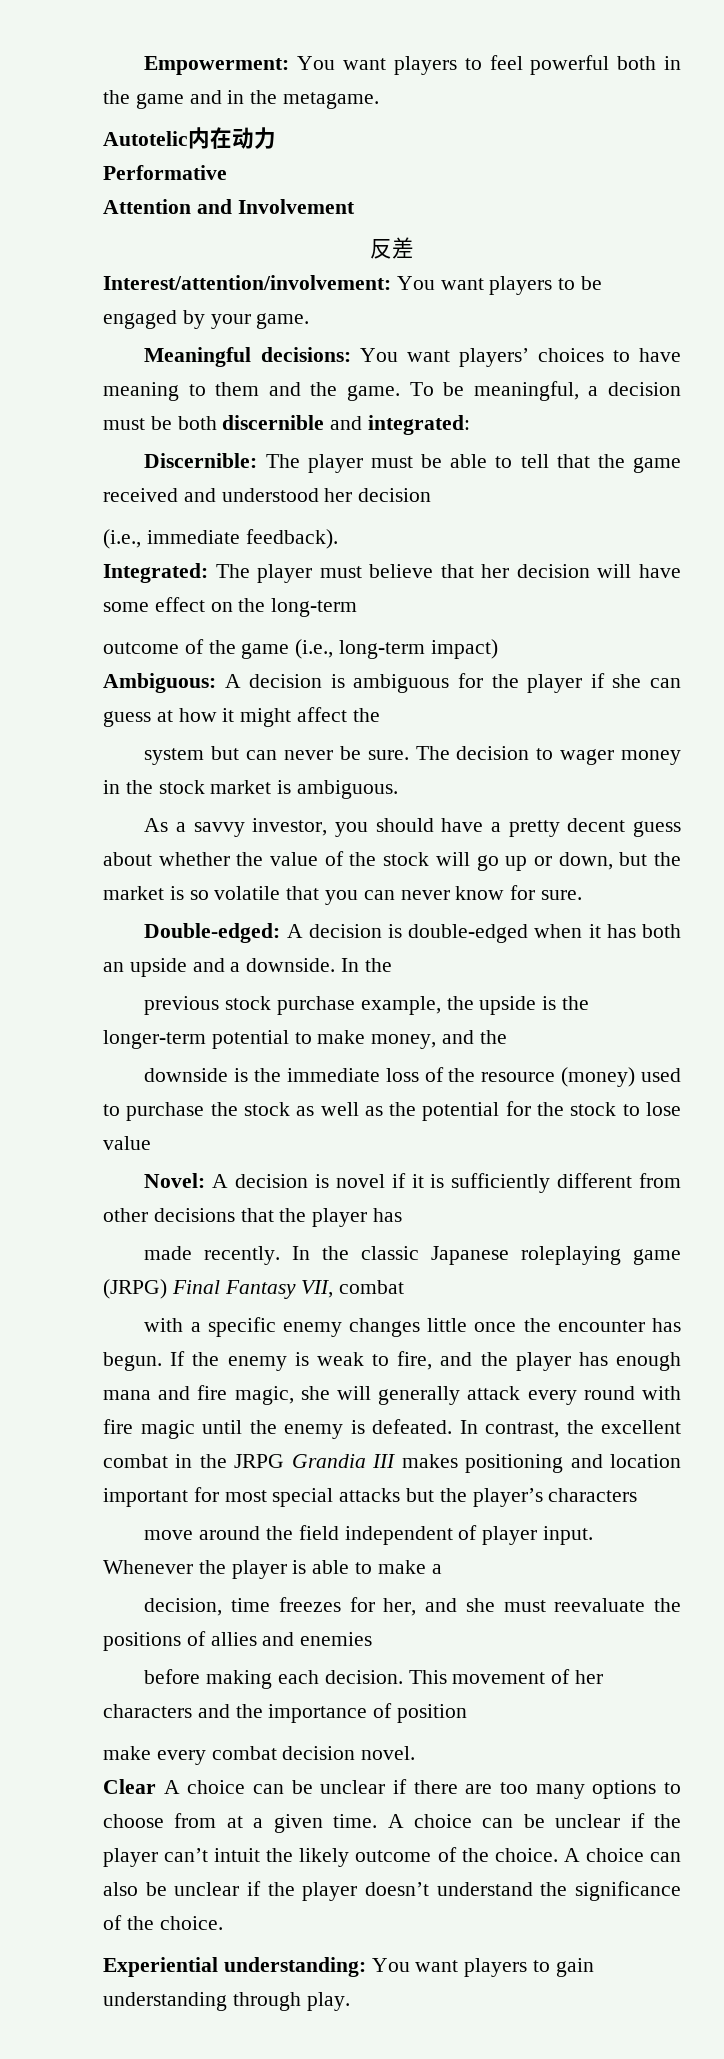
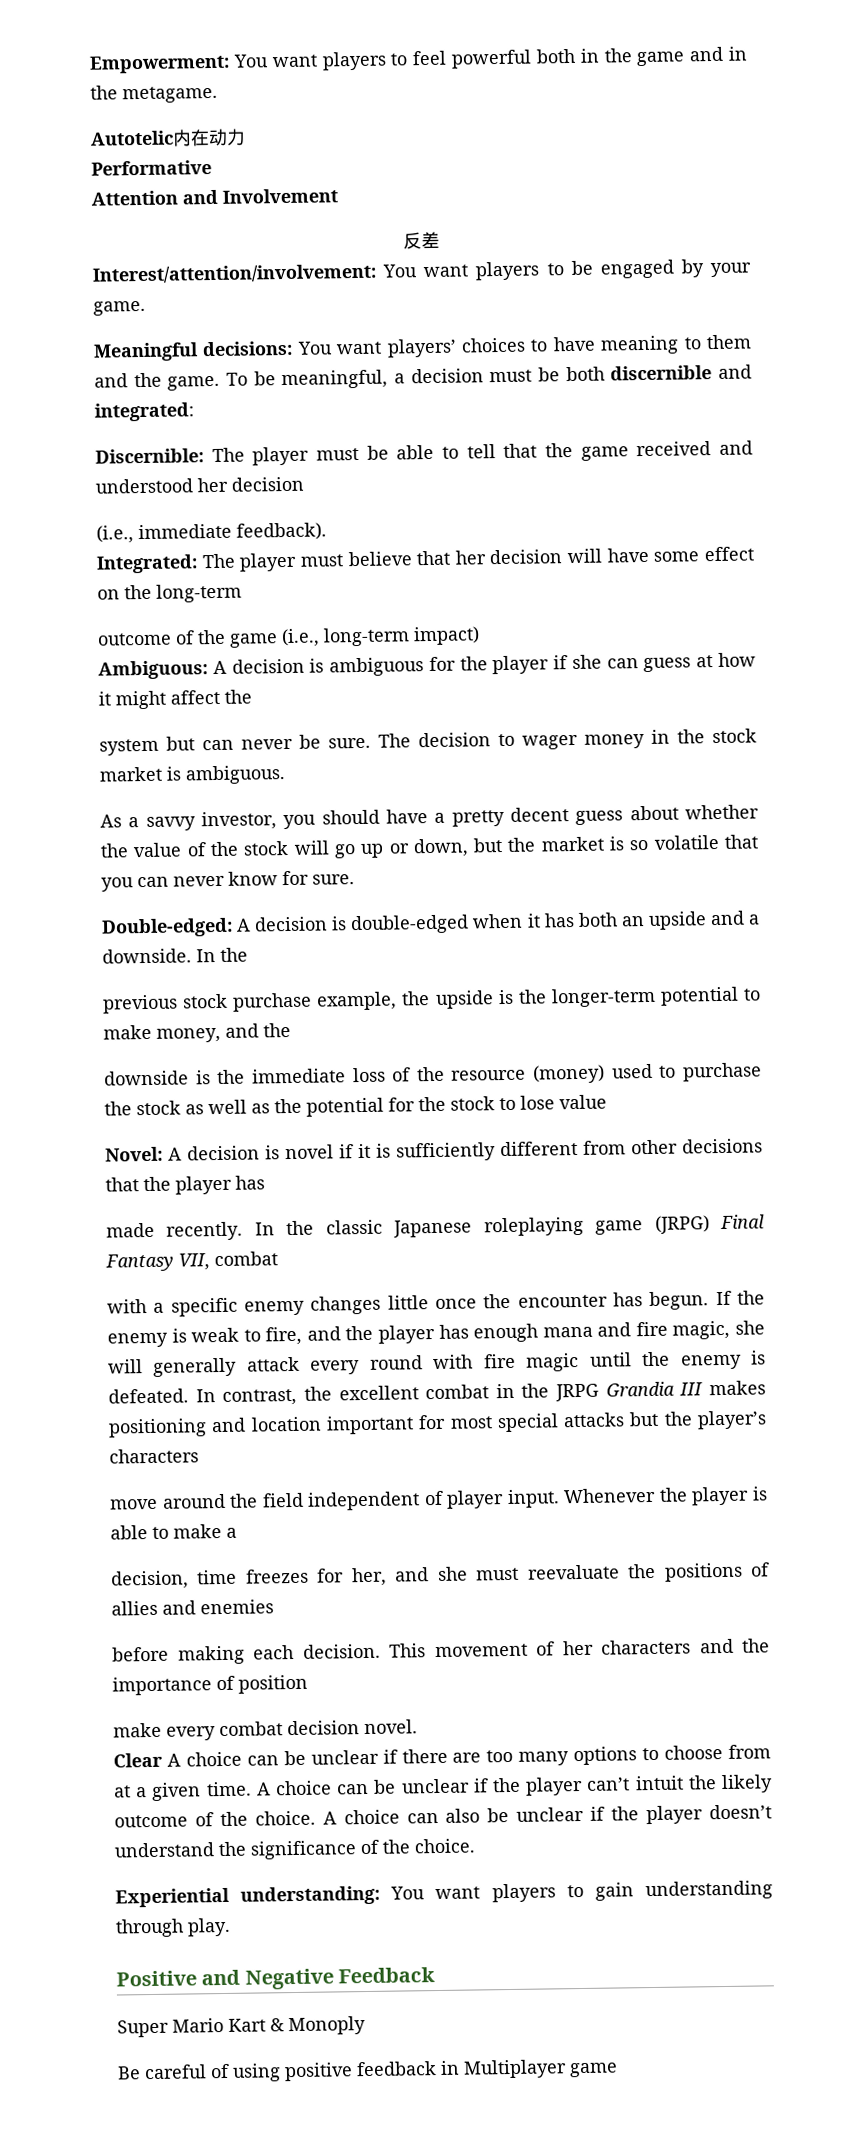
+ Positive and Negative Feedback
+ Super Mario Kart & Monoply
+ Be careful of using positive feedback in Multiplayer game

